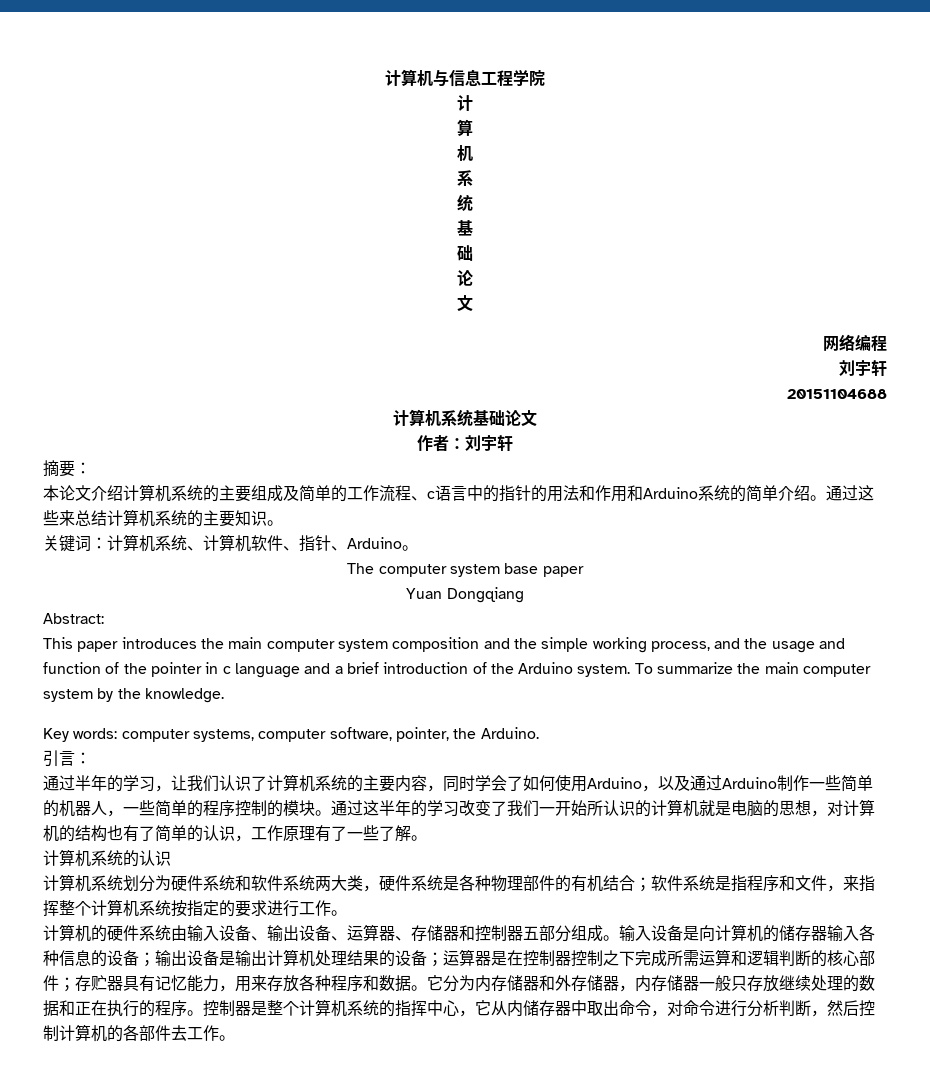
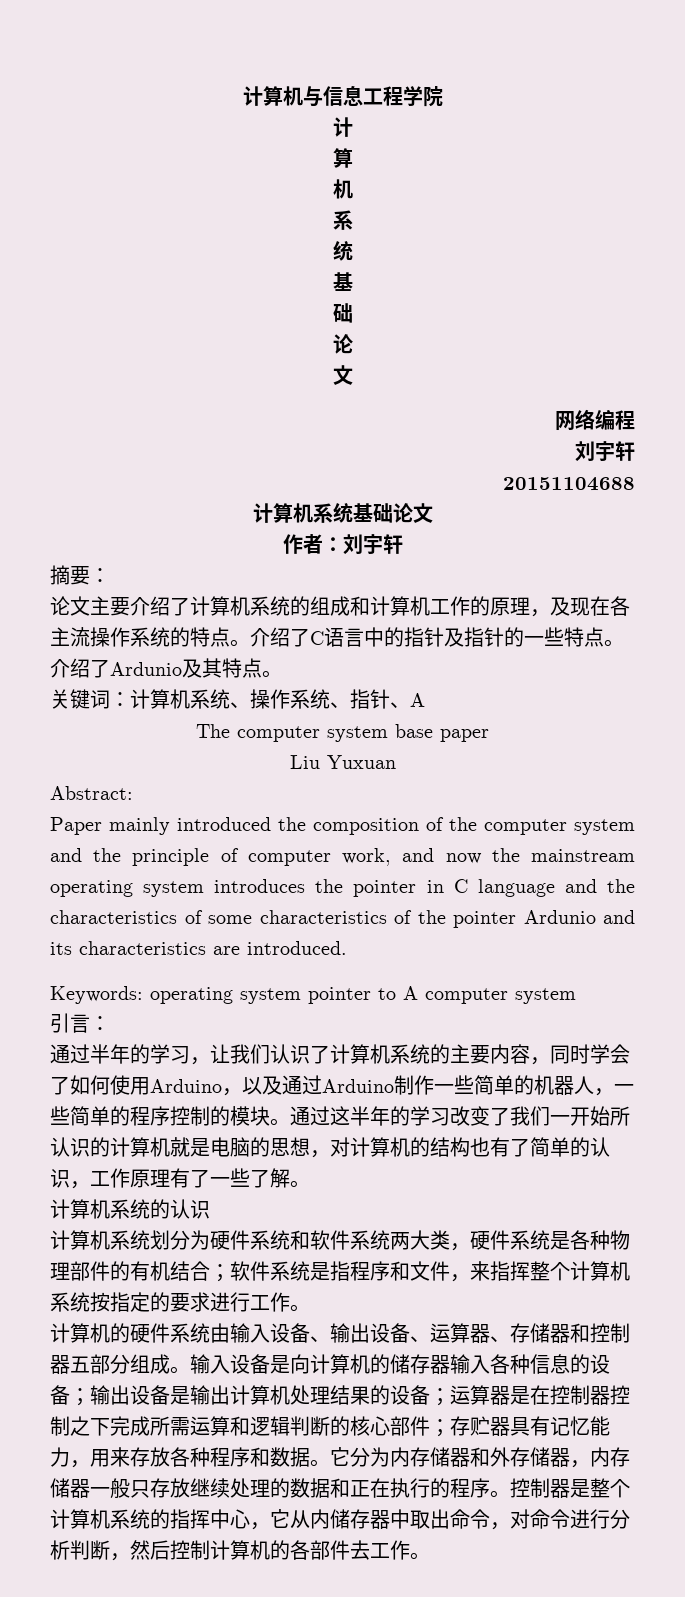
- 本论文介绍计算机系统的主要组成及简单的工作流程、c语言中的指针的用法和作用和Arduino系统的简单介绍。通过这些来总结计算机系统的主要知识。
+ 论文主要介绍了计算机系统的组成和计算机工作的原理，及现在各主流操作系统的特点。介绍了C语言中的指针及指针的一些特点。介绍了Ardunio及其特点。
- 关键词：计算机系统、计算机软件、指针、Arduino。
+ 关键词：计算机系统、操作系统、指针、A
- Yuan Dongqiang
+ Liu Yuxuan
- This paper introduces the main computer system composition and the simple working process, and the usage and function of the pointer in c language and a brief introduction of the Arduino system. To summarize the main computer system by the knowledge.
- Key words: computer systems, computer software, pointer, the Arduino.
+ Paper mainly introduced the composition of the computer system and the principle of computer work, and now the mainstream operating system introduces the pointer in C language and the characteristics of some characteristics of the pointer Ardunio and its characteristics are introduced.
+ Keywords: operating system pointer to A computer system

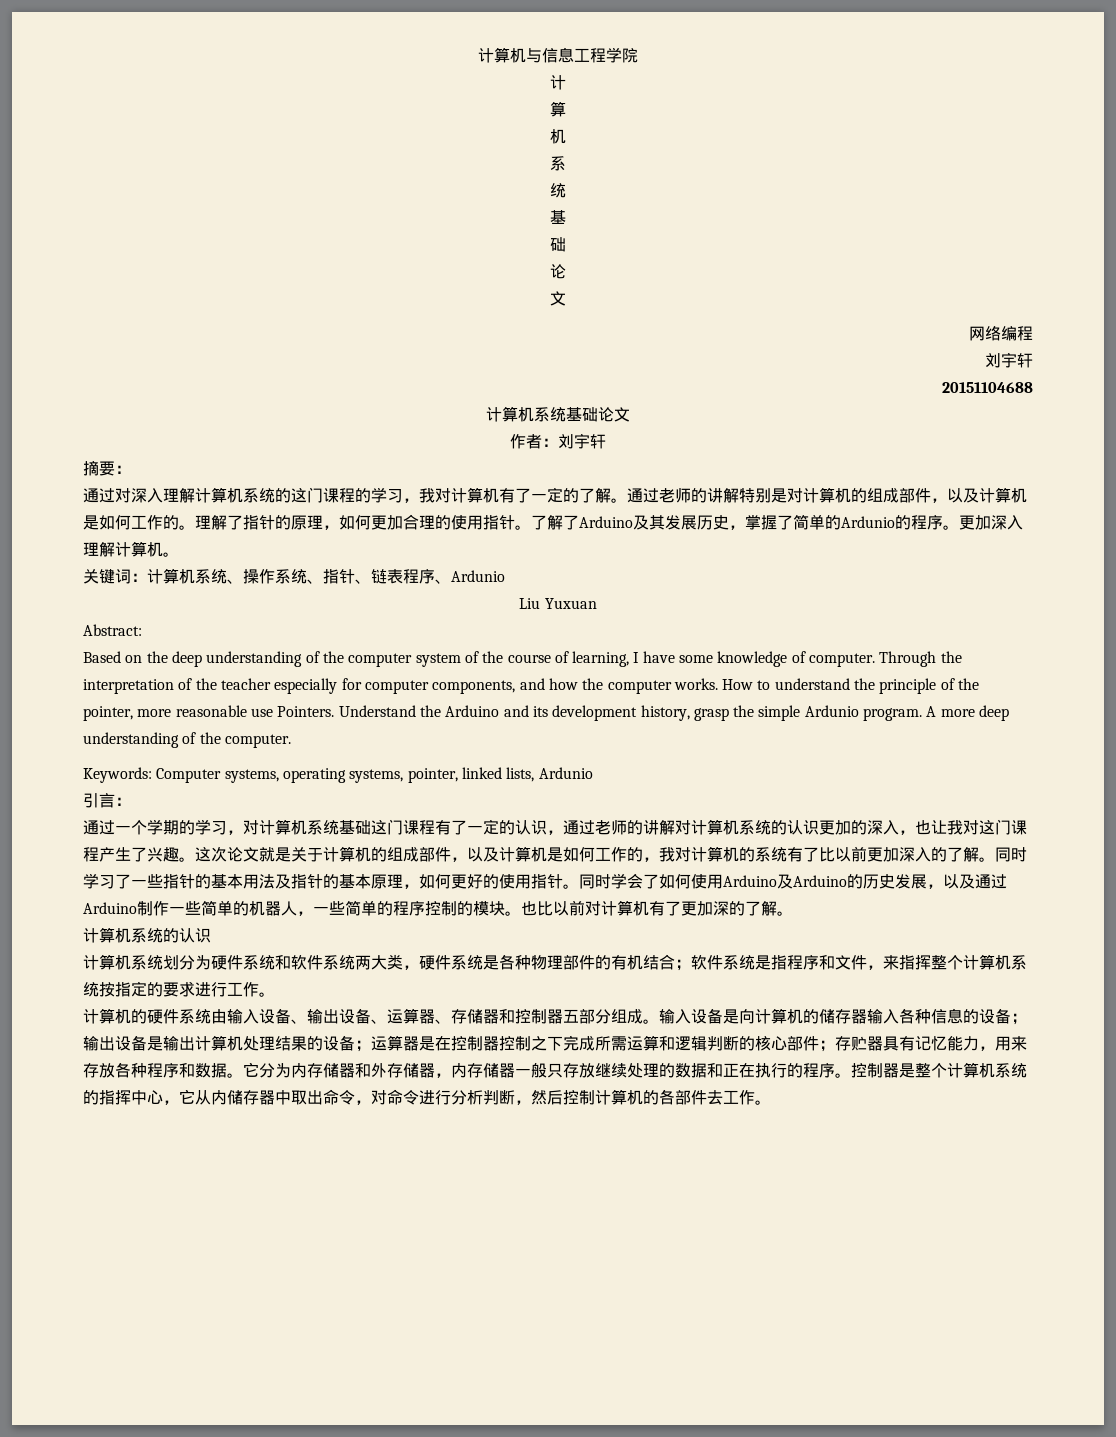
- 论文主要介绍了计算机系统的组成和计算机工作的原理，及现在各主流操作系统的特点。介绍了C语言中的指针及指针的一些特点。介绍了Ardunio及其特点。
+ 通过对深入理解计算机系统的这门课程的学习，我对计算机有了一定的了解。通过老师的讲解特别是对计算机的组成部件，以及计算机是如何工作的。理解了指针的原理，如何更加合理的使用指针。了解了Arduino及其发展历史，掌握了简单的Ardunio的程序。更加深入理解计算机。
- 关键词：计算机系统、操作系统、指针、A
- The computer system base paper
+ 关键词：计算机系统、操作系统、指针、链表程序、Ardunio
  Liu Yuxuan
  Abstract:
- Paper mainly introduced the composition of the computer system and the principle of computer work, and now the mainstream operating system introduces the pointer in C language and the characteristics of some characteristics of the pointer Ardunio and its characteristics are introduced.
- Keywords: operating system pointer to A computer system
+ Based on the deep understanding of the computer system of the course of learning, I have some knowledge of computer. Through the interpretation of the teacher especially for computer components, and how the computer works. How to understand the principle of the pointer, more reasonable use Pointers. Understand the Arduino and its development history, grasp the simple Ardunio program. A more deep understanding of the computer.
+ Keywords: Computer systems, operating systems, pointer, linked lists, Ardunio
  引言：
- 通过半年的学习，让我们认识了计算机系统的主要内容，同时学会了如何使用Arduino，以及通过Arduino制作一些简单的机器人，一些简单的程序控制的模块。
+ 通过一个学期的学习，对计算机系统基础这门课程有了一定的认识，通过老师的讲解对计算机系统的认识更加的深入，也让我对这门课程产生了兴趣。这次论文就是关于计算机的组成部件，以及计算机是如何工作的，我对计算机的系统有了比以前更加深入的了解。同时学习了一些指针的基本用法及指针的基本原理，如何更好的使用指针。同时学会了如何使用Arduino及Arduino的历史发展，以及通过Arduino制作一些简单的机器人，一些简单的程序控制的模块。
- 通过这半年的学习改变了我们一开始所认识的计算机就是电脑的思想，对计算机的结构也有了简单的认识，工作原理有了一些了解。
+ 也比以前对计算机有了更加深的了解。

